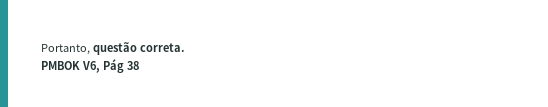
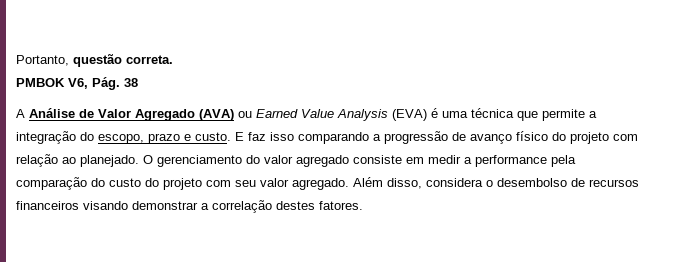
- PMBOK V6, Pág 38
+ PMBOK V6, Pág. 38
+ A Análise de Valor Agregado (AVA) ou Earned Value Analysis (EVA) é uma técnica que permite a integração do escopo, prazo e custo. E faz isso comparando a progressão de avanço físico do projeto com relação ao planejado. O gerenciamento do valor agregado consiste em medir a performance pela comparação do custo do projeto com seu valor agregado. Além disso, considera o desembolso de recursos financeiros visando demonstrar a correlação destes fatores.

